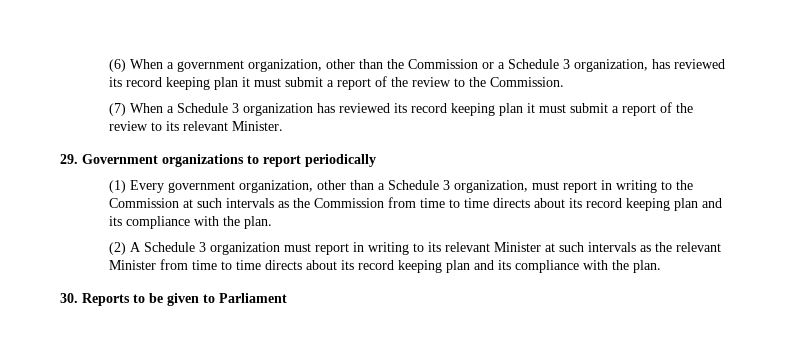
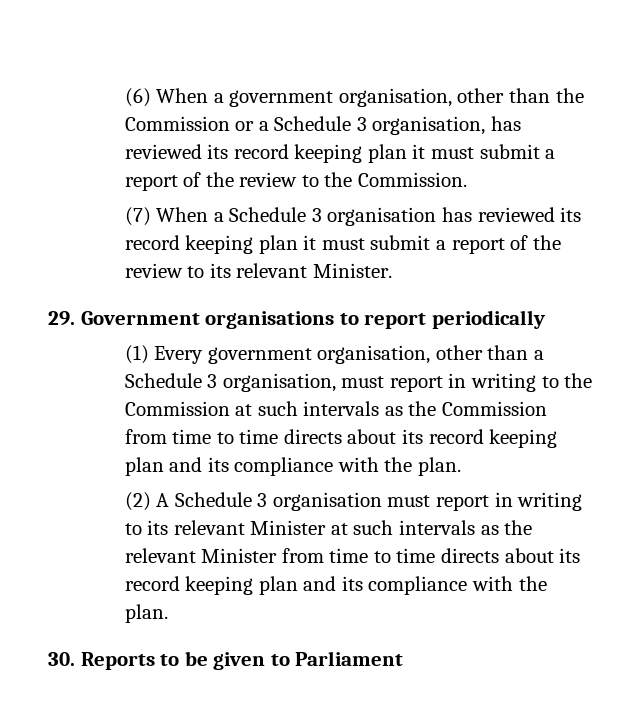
- (6) When a government organization, other than the Commission or a Schedule 3 organization, has reviewed its record keeping plan it must submit a report of the review to the Commission.
+ (6) When a government organisation, other than the Commission or a Schedule 3 organisation, has reviewed its record keeping plan it must submit a report of the review to the Commission.
- (7) When a Schedule 3 organization has reviewed its record keeping plan it must submit a report of the review to its relevant Minister.
+ (7) When a Schedule 3 organisation has reviewed its record keeping plan it must submit a report of the review to its relevant Minister.
- 29. Government organizations to report periodically
+ 29. Government organisations to report periodically
- (1) Every government organization, other than a Schedule 3 organization, must report in writing to the Commission at such intervals as the Commission from time to time directs about its record keeping plan and its compliance with the plan.
+ (1) Every government organisation, other than a Schedule 3 organisation, must report in writing to the Commission at such intervals as the Commission from time to time directs about its record keeping plan and its compliance with the plan.
- (2) A Schedule 3 organization must report in writing to its relevant Minister at such intervals as the relevant Minister from time to time directs about its record keeping plan and its compliance with the plan.
+ (2) A Schedule 3 organisation must report in writing to its relevant Minister at such intervals as the relevant Minister from time to time directs about its record keeping plan and its compliance with the plan.

